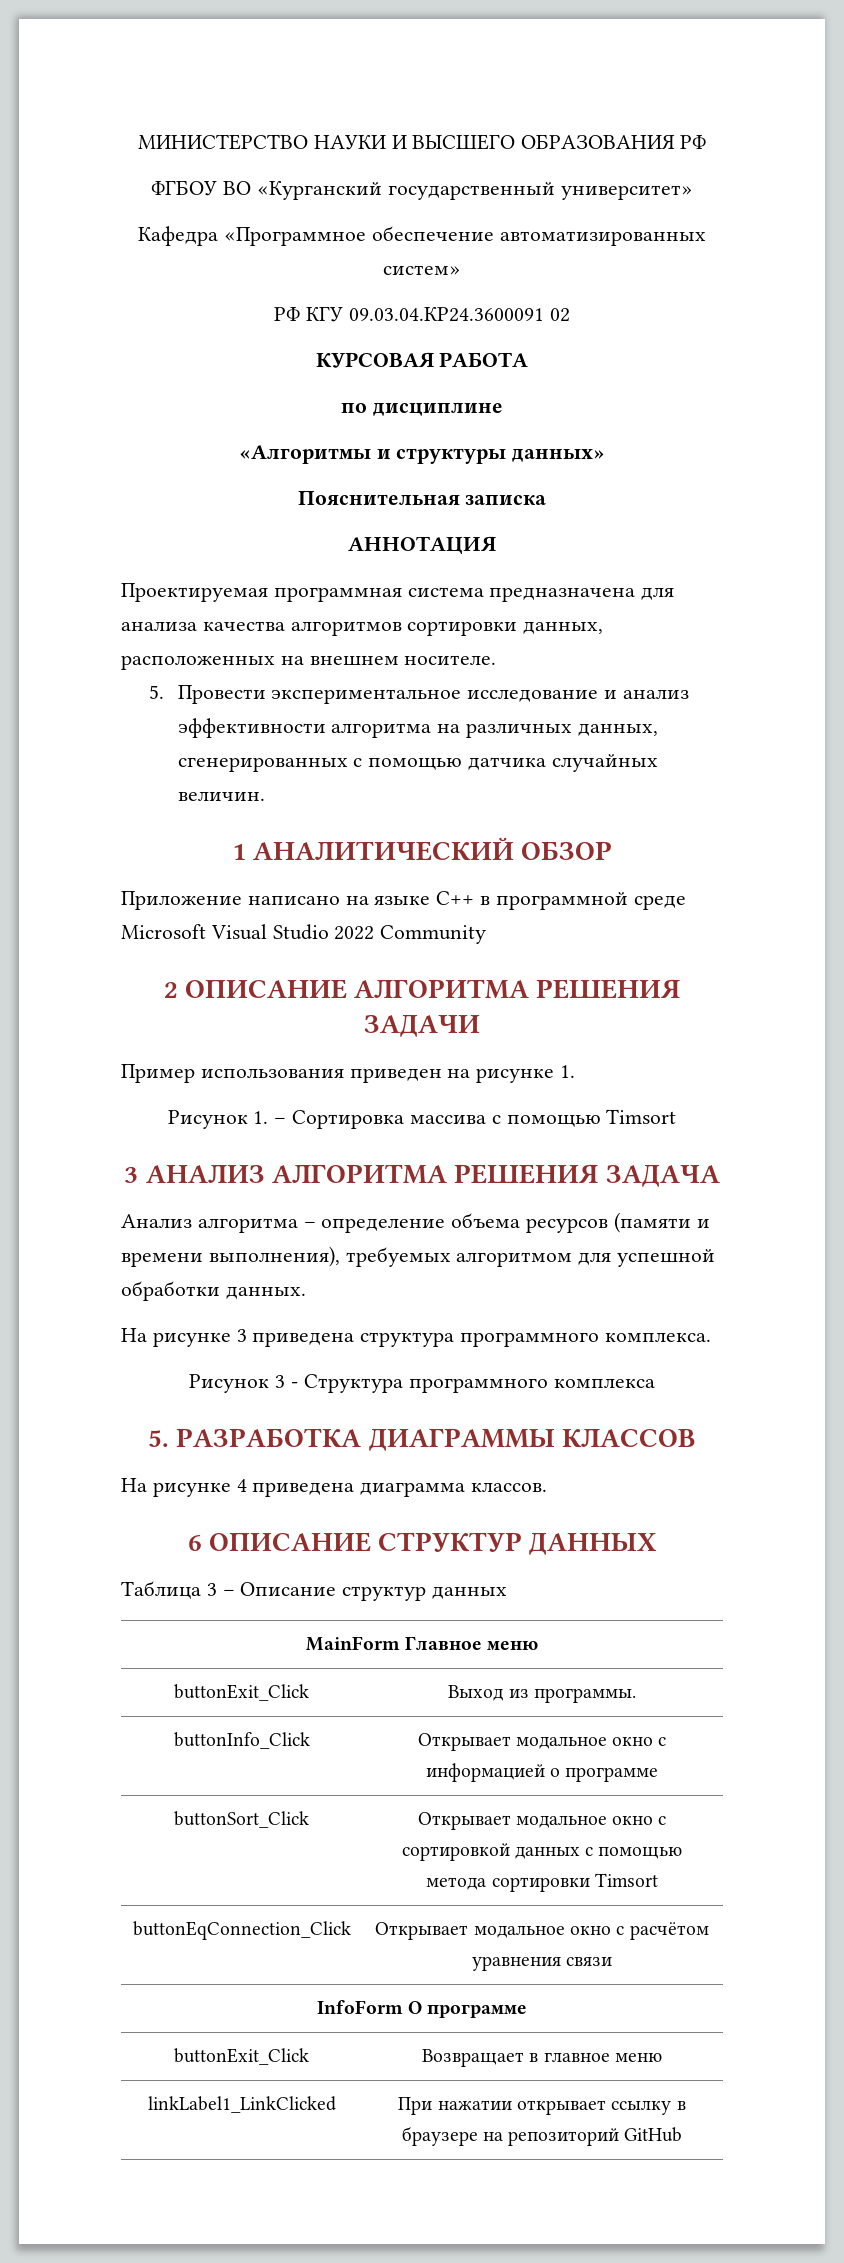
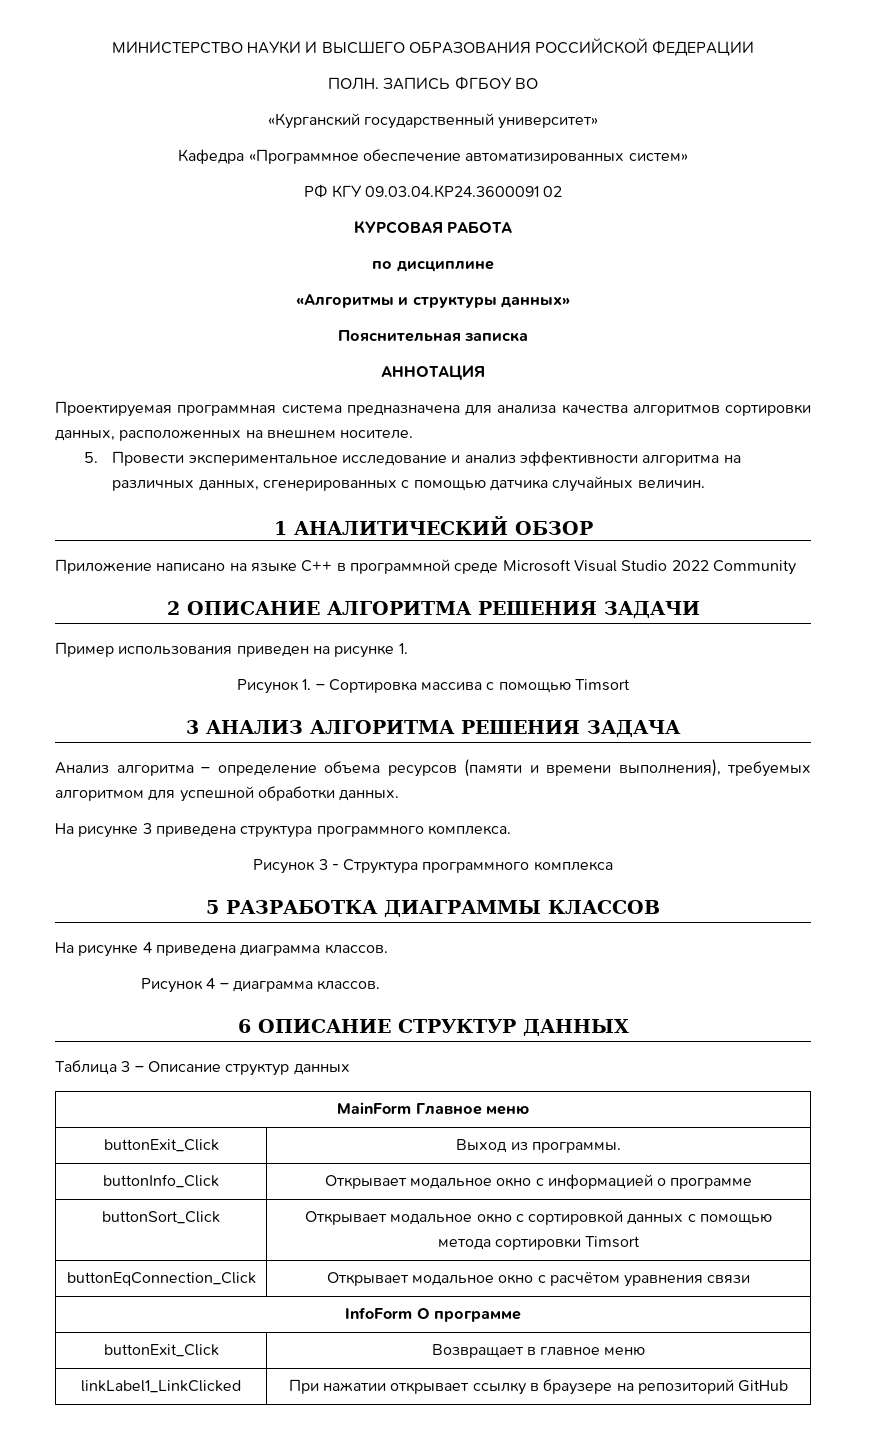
- МИНИСТЕРСТВО НАУКИ И ВЫСШЕГО ОБРАЗОВАНИЯ РФ
- ФГБОУ ВО «Курганский государственный университет»
+ МИНИСТЕРСТВО НАУКИ И ВЫСШЕГО ОБРАЗОВАНИЯ РОССИЙСКОЙ ФЕДЕРАЦИИ
+ ПОЛН. ЗАПИСЬ ФГБОУ ВО
+ «Курганский государственный университет»
- 5. РАЗРАБОТКА ДИАГРАММЫ КЛАССОВ
+ 5 РАЗРАБОТКА ДИАГРАММЫ КЛАССОВ
+ Рисунок 4 – диаграмма классов.

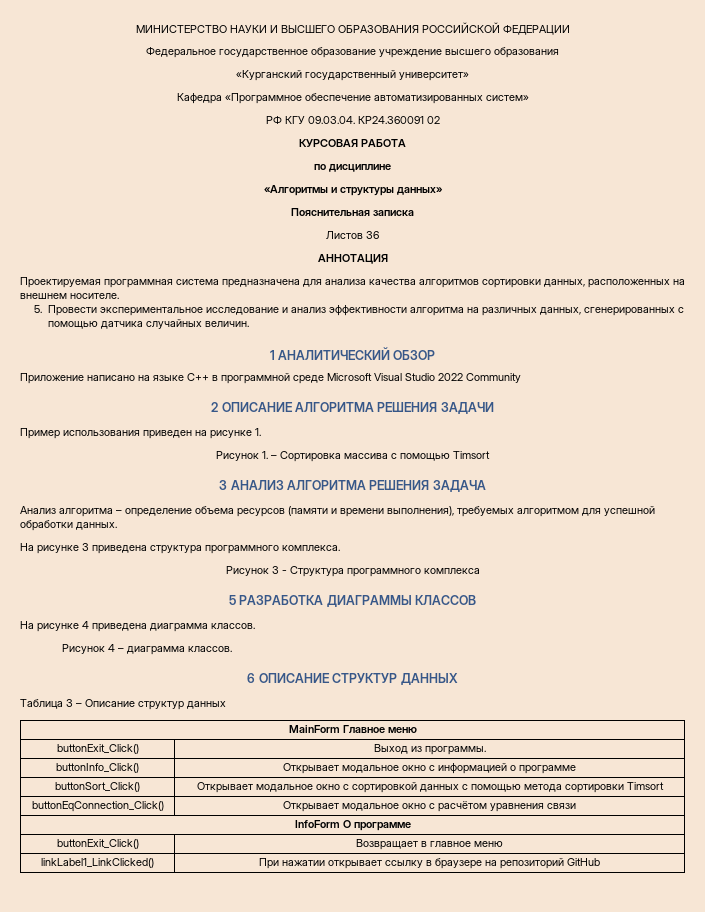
- ПОЛН. ЗАПИСЬ ФГБОУ ВО
+ Федеральное государственное образование учреждение высшего образования
- РФ КГУ 09.03.04.КР24.3600091 02
+ РФ КГУ 09.03.04. КР24.360091 02
+ Листов 36
- buttonExit_Click | Выход из программы.
+ buttonExit_Click() | Выход из программы.
- buttonInfo_Click | Открывает модальное окно с информацией о программе
+ buttonInfo_Click() | Открывает модальное окно с информацией о программе
- buttonSort_Click | Открывает модальное окно с сортировкой данных с помощью метода сортировки Timsort
+ buttonSort_Click() | Открывает модальное окно с сортировкой данных с помощью метода сортировки Timsort
- buttonEqConnection_Click | Открывает модальное окно с расчётом уравнения связи
+ buttonEqConnection_Click() | Открывает модальное окно с расчётом уравнения связи
- buttonExit_Click | Возвращает в главное меню
+ buttonExit_Click() | Возвращает в главное меню
- linkLabel1_LinkClicked | При нажатии открывает ссылку в браузере на репозиторий GitHub
+ linkLabel1_LinkClicked() | При нажатии открывает ссылку в браузере на репозиторий GitHub

